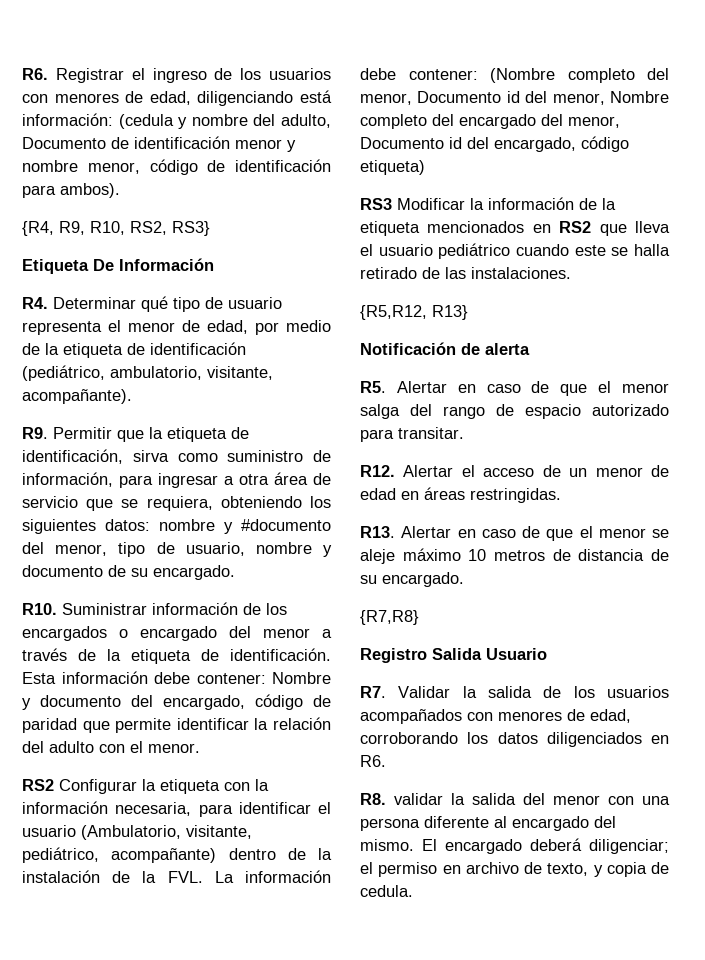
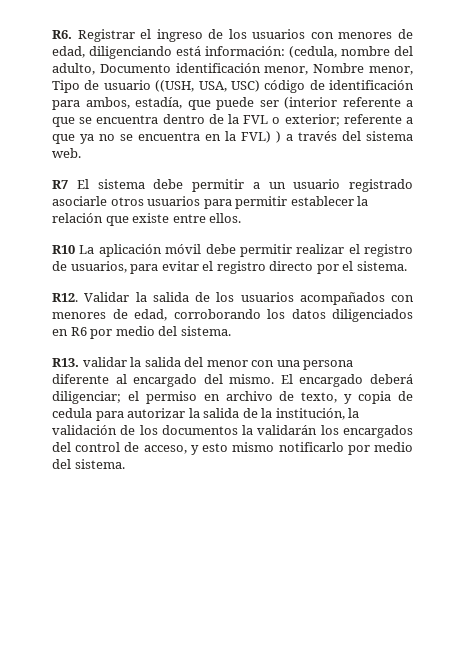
- R6. Registrar el ingreso de los usuarios con menores de edad, diligenciando está información: (cedula y nombre del adulto, Documento de identificación menor y nombre menor, código de identificación para ambos).
- {R4, R9, R10, RS2, RS3}
- Etiqueta De Información
- R4. Determinar qué tipo de usuario representa el menor de edad, por medio de la etiqueta de identificación (pediátrico, ambulatorio, visitante, acompañante).
- R9. Permitir que la etiqueta de identificación, sirva como suministro de información, para ingresar a otra área de servicio que se requiera, obteniendo los siguientes datos: nombre y #documento del menor, tipo de usuario, nombre y documento de su encargado.
- R10. Suministrar información de los encargados o encargado del menor a través de la etiqueta de identificación. Esta información debe contener: Nombre y documento del encargado, código de paridad que permite identificar la relación del adulto con el menor.
- RS2 Configurar la etiqueta con la información necesaria, para identificar el usuario (Ambulatorio, visitante, pediátrico, acompañante) dentro de la instalación de la FVL. La información debe contener: (Nombre completo del menor, Documento id del menor, Nombre completo del encargado del menor, Documento id del encargado, código etiqueta)
- RS3 Modificar la información de la etiqueta mencionados en RS2 que lleva el usuario pediátrico cuando este se halla retirado de las instalaciones.
- {R5,R12, R13}
- Notificación de alerta
- R5. Alertar en caso de que el menor salga del rango de espacio autorizado para transitar.
- R12. Alertar el acceso de un menor de edad en áreas restringidas.
- R13. Alertar en caso de que el menor se aleje máximo 10 metros de distancia de su encargado.
- {R7,R8}
- Registro Salida Usuario
- R7. Validar la salida de los usuarios acompañados con menores de edad, corroborando los datos diligenciados en R6.
- R8. validar la salida del menor con una persona diferente al encargado del mismo.
+ R6. Registrar el ingreso de los usuarios con menores de edad, diligenciando está información: (cedula, nombre del adulto, Documento identificación menor, Nombre menor, Tipo de usuario ((USH, USA, USC) código de identificación para ambos, estadía, que puede ser (interior referente a que se encuentra dentro de la FVL o exterior; referente a que ya no se encuentra en la FVL) ) a través del sistema web.
+ R7 El sistema debe permitir a un usuario registrado asociarle otros usuarios para permitir establecer la relación que existe entre ellos.
+ R10 La aplicación móvil debe permitir realizar el registro de usuarios, para evitar el registro directo por el sistema.
+ R12. Validar la salida de los usuarios acompañados con menores de edad, corroborando los datos diligenciados en R6 por medio del sistema.
+ R13. validar la salida del menor con una persona diferente al encargado del mismo.
- El encargado deberá diligenciar; el permiso en archivo de texto, y copia de cedula.
+ El encargado deberá diligenciar; el permiso en archivo de texto, y copia de cedula para autorizar la salida de la institución, la validación de los documentos la validarán los encargados del control de acceso, y esto mismo notificarlo por medio del sistema.

